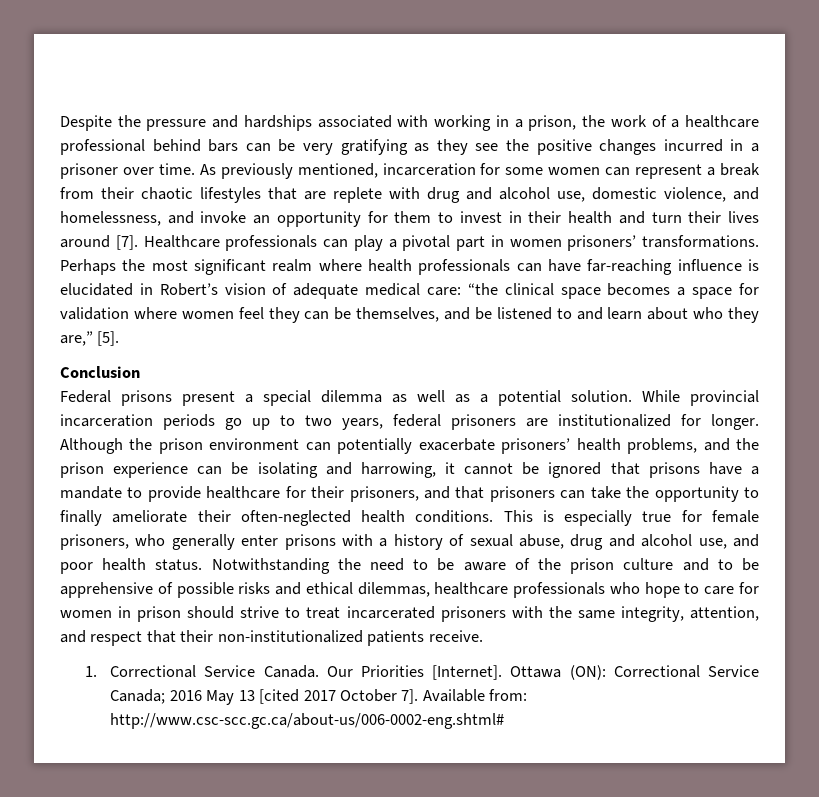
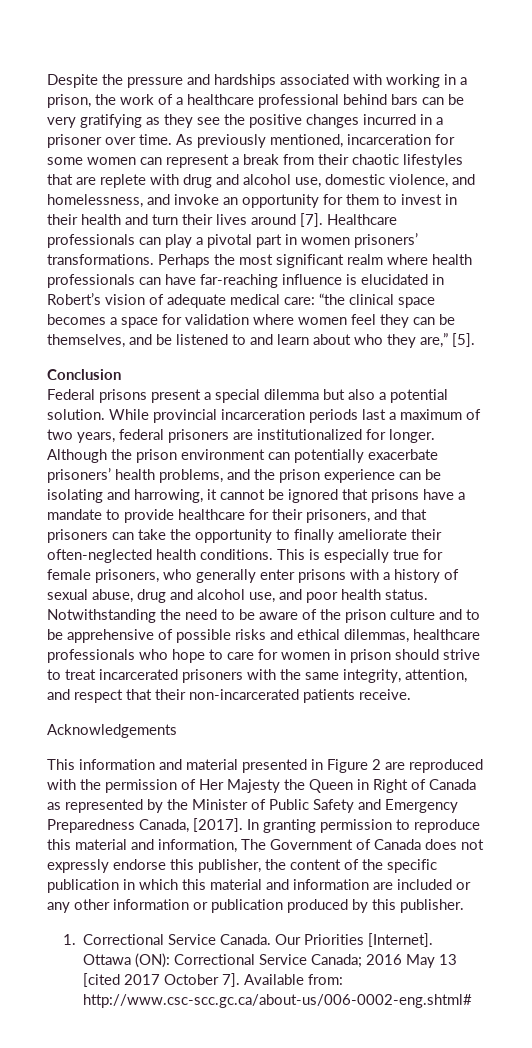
- Federal prisons present a special dilemma as well as a potential solution.
+ Federal prisons present a special dilemma but also a potential solution.
- While provincial incarceration periods go up to two years, federal prisoners are institutionalized for longer.
+ While provincial incarceration periods last a maximum of two years, federal prisoners are institutionalized for longer.
- Notwithstanding the need to be aware of the prison culture and to be apprehensive of possible risks and ethical dilemmas, healthcare professionals who hope to care for women in prison should strive to treat incarcerated prisoners with the same integrity, attention, and respect that their non-institutionalized patients receive.
+ Notwithstanding the need to be aware of the prison culture and to be apprehensive of possible risks and ethical dilemmas, healthcare professionals who hope to care for women in prison should strive to treat incarcerated prisoners with the same integrity, attention, and respect that their non-incarcerated patients receive.
+ Acknowledgements
+ This information and material presented in Figure 2 are reproduced with the permission of Her Majesty the Queen in Right of Canada as represented by the Minister of Public Safety and Emergency Preparedness Canada, [2017]. In granting permission to reproduce this material and information, The Government of Canada does not expressly endorse this publisher, the content of the specific publication in which this material and information are included or any other information or publication produced by this publisher.

